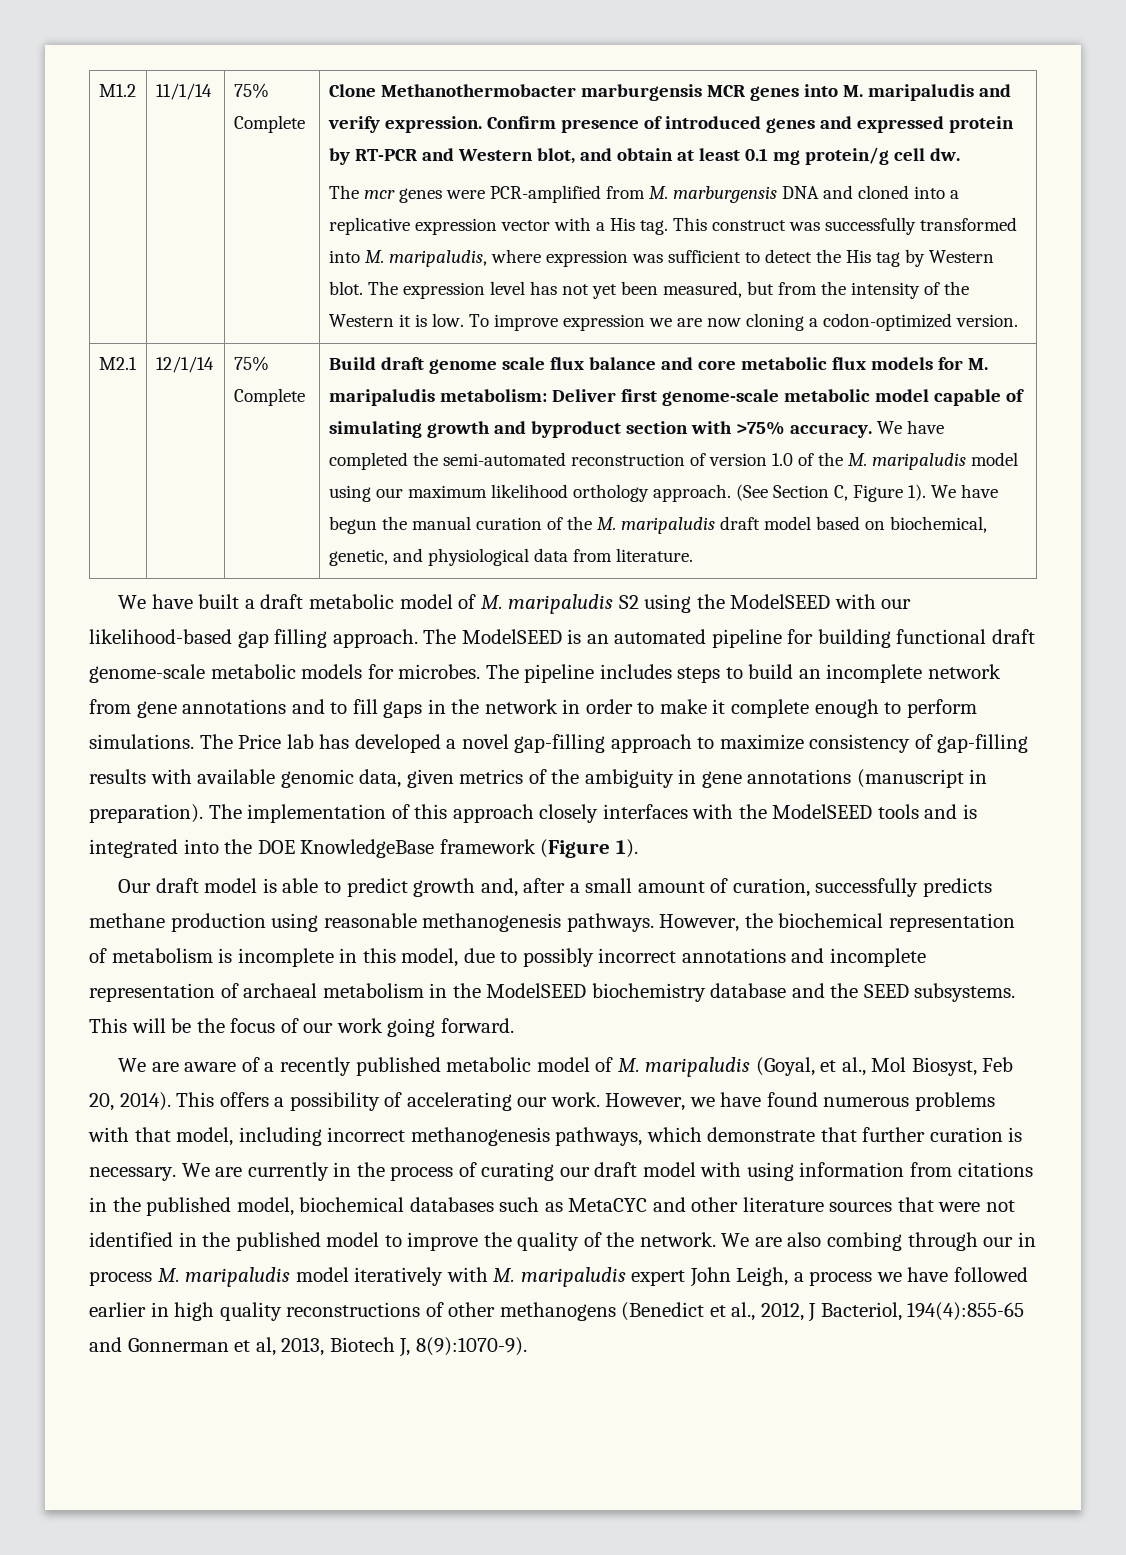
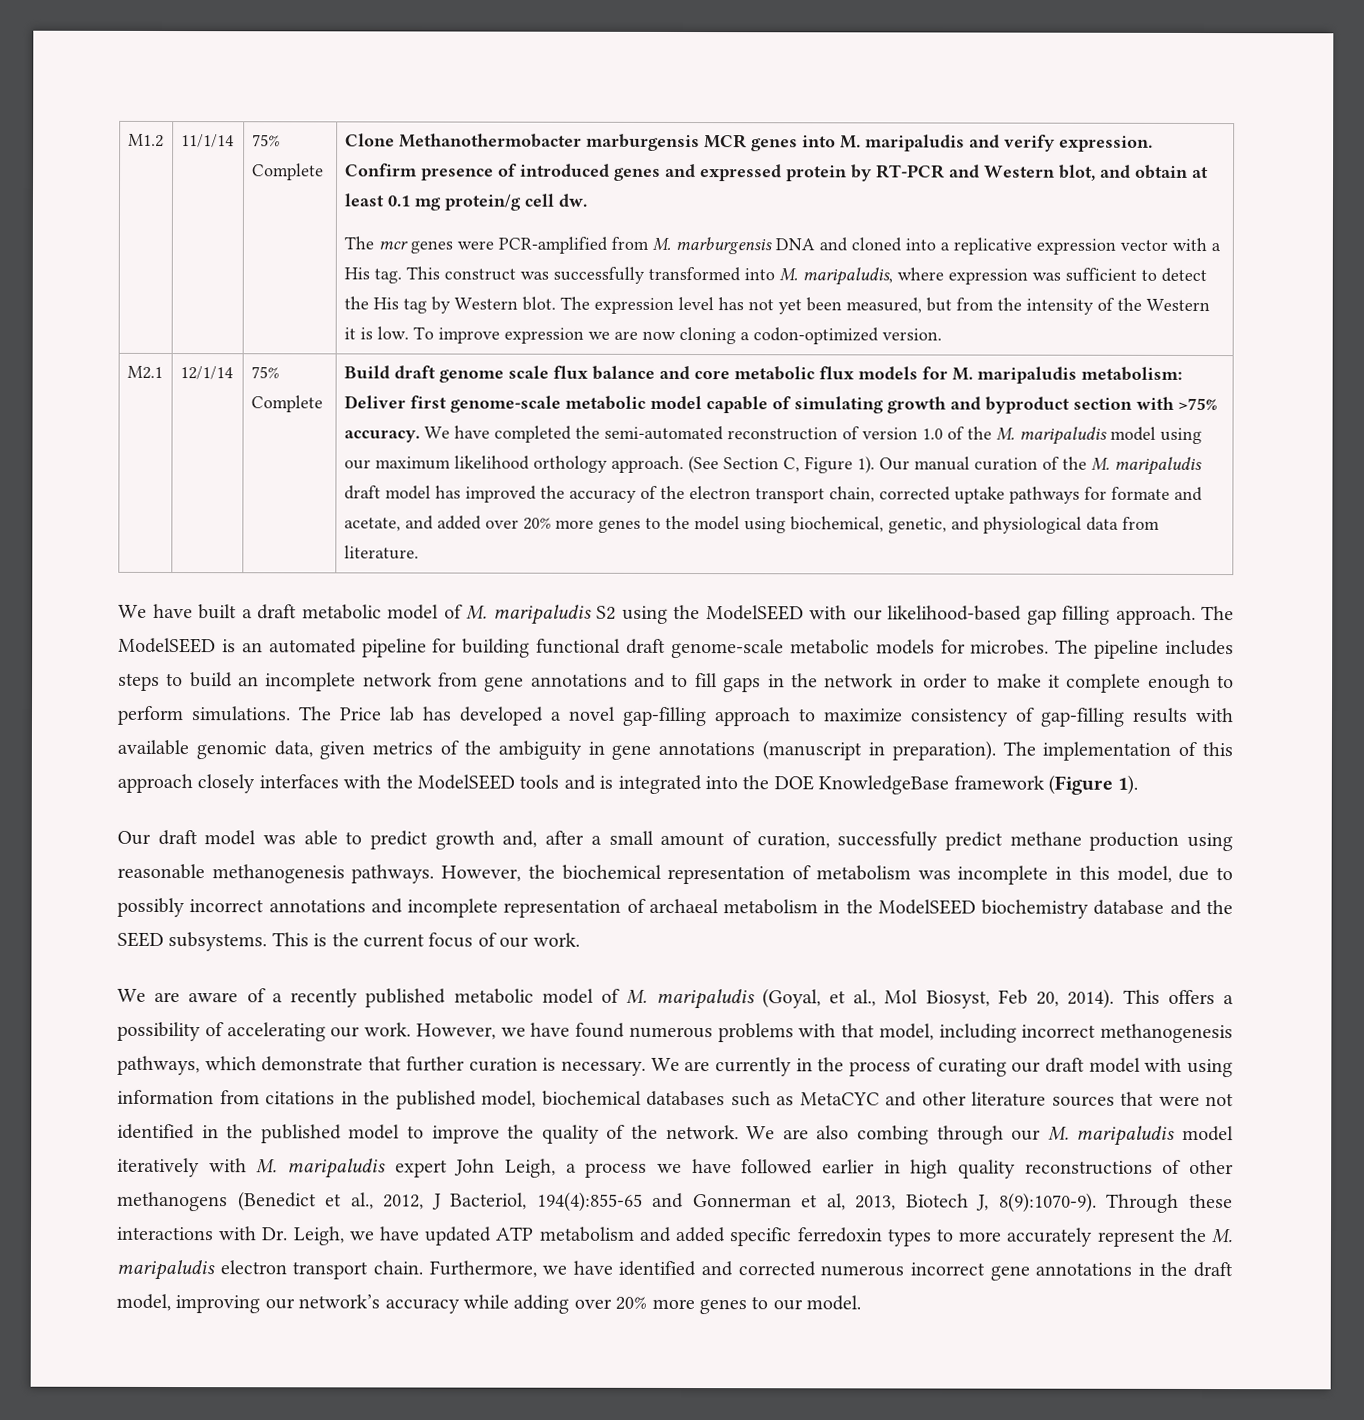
- We have begun the manual curation of the M. maripaludis draft model based on biochemical, genetic, and physiological data from literature.
+ Our manual curation of the M. maripaludis draft model has improved the accuracy of the electron transport chain, corrected uptake pathways for formate and acetate, and added over 20% more genes to the model using biochemical, genetic, and physiological data from literature.
- Our draft model is able to predict growth and, after a small amount of curation, successfully predicts methane production using reasonable methanogenesis pathways.
+ Our draft model was able to predict growth and, after a small amount of curation, successfully predict methane production using reasonable methanogenesis pathways.
- However, the biochemical representation of metabolism is incomplete in this model, due to possibly incorrect annotations and incomplete representation of archaeal metabolism in the ModelSEED biochemistry database and the SEED subsystems.
+ However, the biochemical representation of metabolism was incomplete in this model, due to possibly incorrect annotations and incomplete representation of archaeal metabolism in the ModelSEED biochemistry database and the SEED subsystems.
- This will be the focus of our work going forward.
+ This is the current focus of our work.
- We are also combing through our in process M. maripaludis model iteratively with M. maripaludis expert John Leigh, a process we have followed earlier in high quality reconstructions of other methanogens (Benedict et al., 2012, J Bacteriol, 194(4):855-65 and Gonnerman et al, 2013, Biotech J, 8(9):1070-9).
+ We are also combing through our M. maripaludis model iteratively with M. maripaludis expert John Leigh, a process we have followed earlier in high quality reconstructions of other methanogens (Benedict et al., 2012, J Bacteriol, 194(4):855-65 and Gonnerman et al, 2013, Biotech J, 8(9):1070-9).
+ Through these interactions with Dr. Leigh, we have updated ATP metabolism and added specific ferredoxin types to more accurately represent the M. maripaludis electron transport chain. Furthermore, we have identified and corrected numerous incorrect gene annotations in the draft model, improving our network’s accuracy while adding over 20% more genes to our model.

